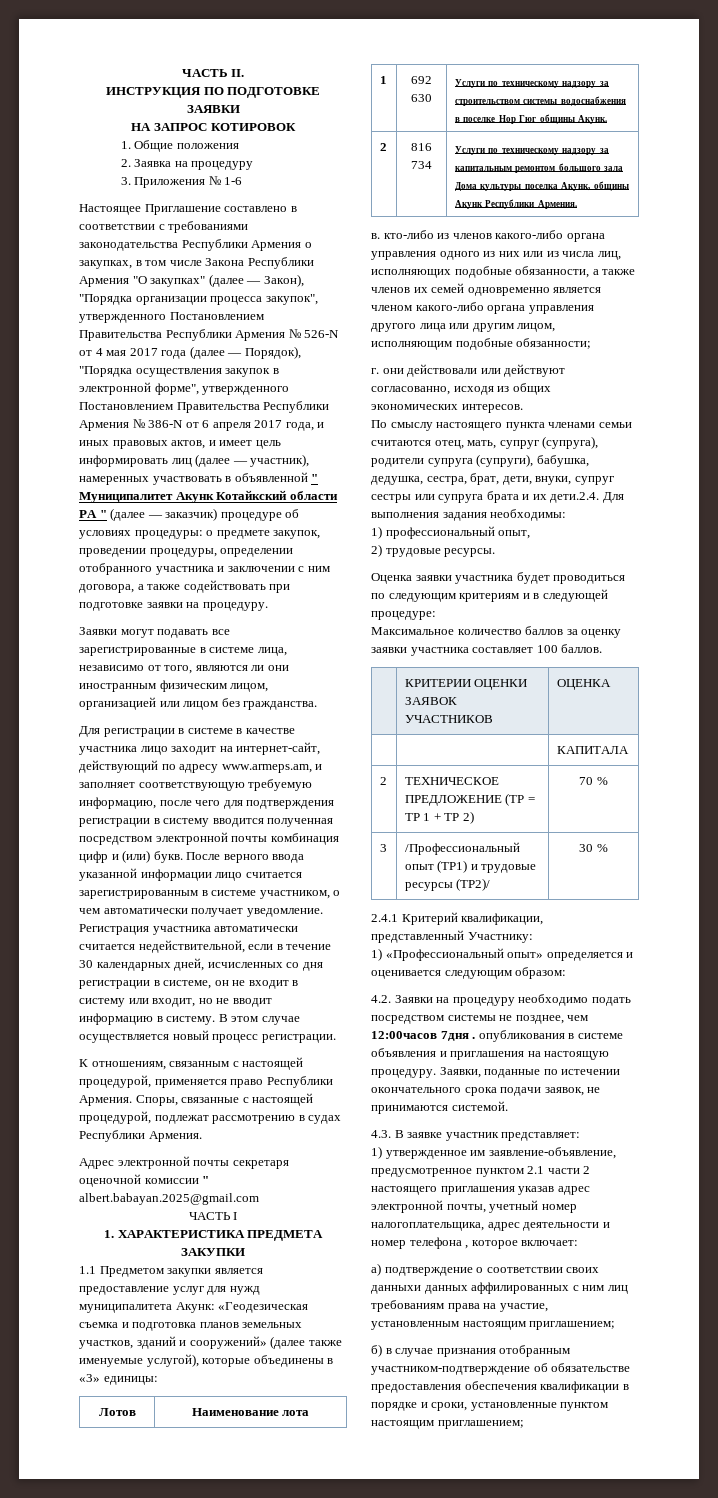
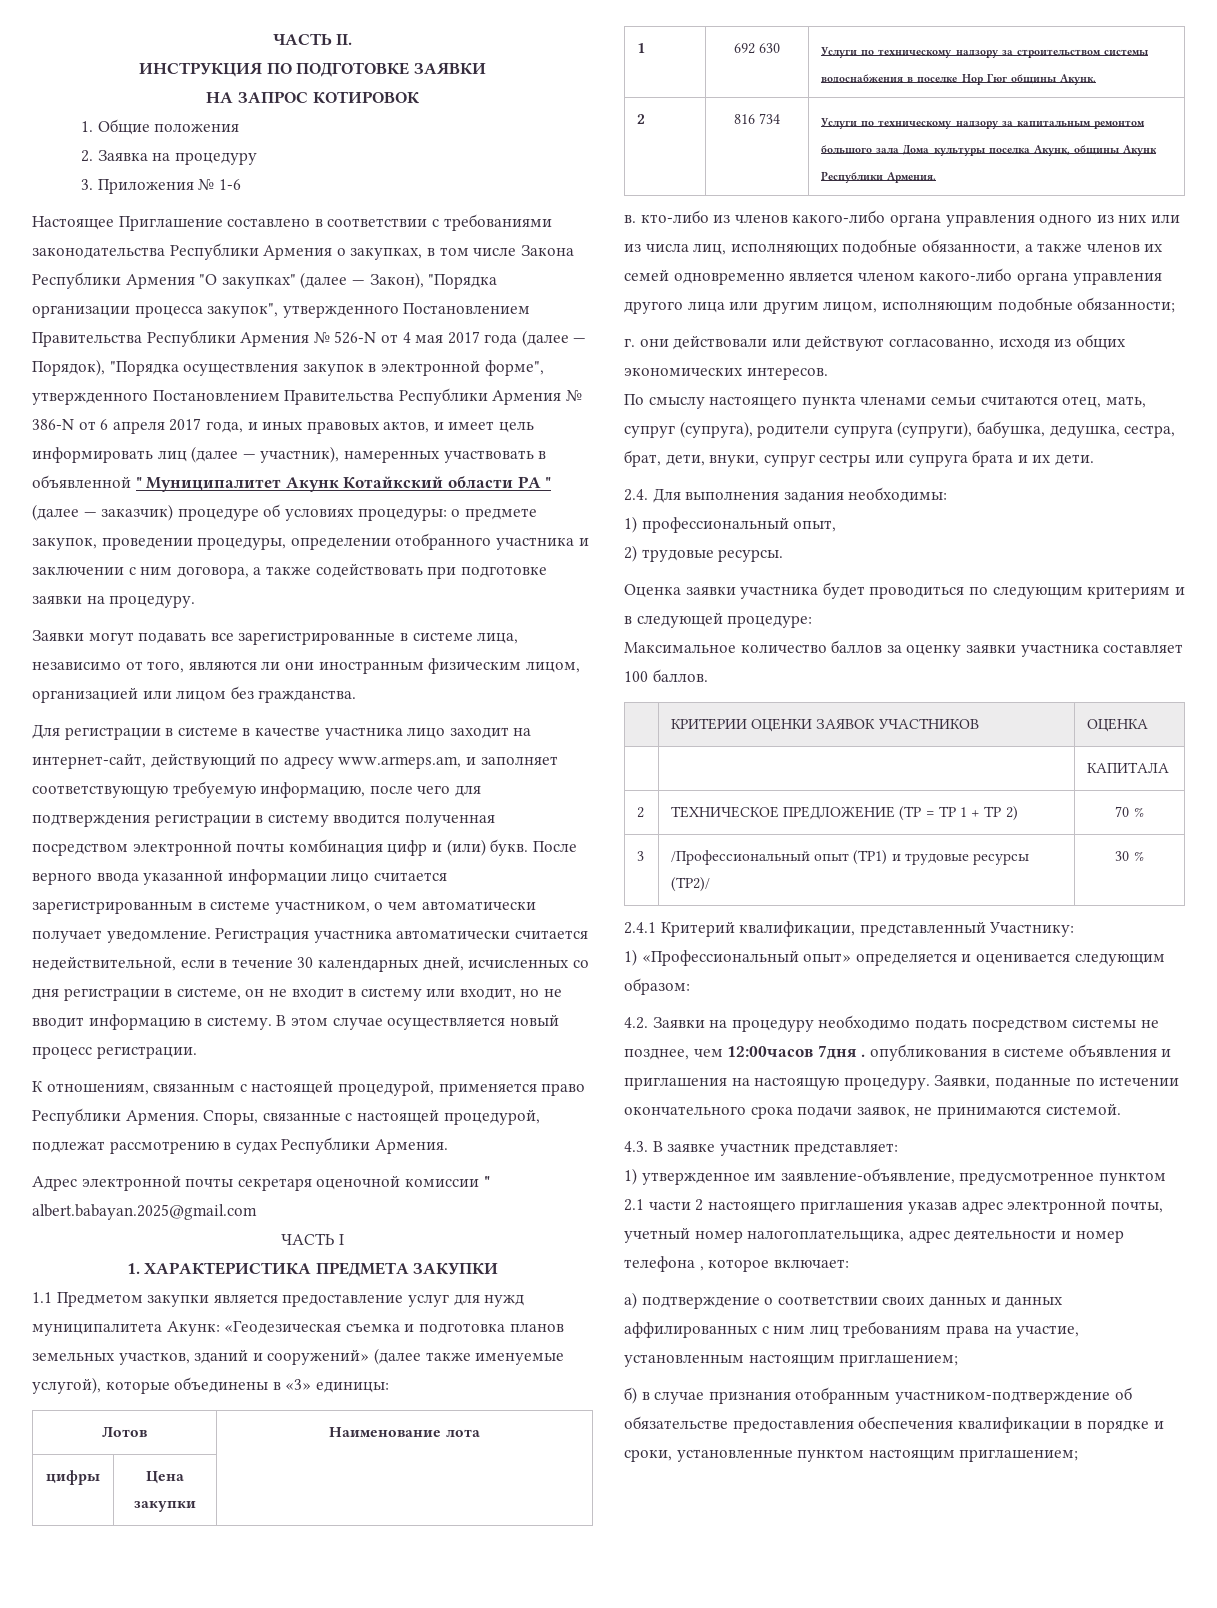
+ цифры | Цена закупки |
- По смыслу настоящего пункта членами семьи считаются отец, мать, супруг (супруга), родители супруга (супруги), бабушка, дедушка, сестра, брат, дети, внуки, супруг сестры или супруга брата и их дети.2.4. Для выполнения задания необходимы:
+ По смыслу настоящего пункта членами семьи считаются отец, мать, супруг (супруга), родители супруга (супруги), бабушка, дедушка, сестра, брат, дети, внуки, супруг сестры или супруга брата и их дети.
+ 2.4. Для выполнения задания необходимы:
- а) подтверждение о соответствии своих данныхи данных аффилированных с ним лиц требованиям права на участие, установленным настоящим приглашением;
+ а) подтверждение о соответствии своих данных и данных аффилированных с ним лиц требованиям права на участие, установленным настоящим приглашением;

